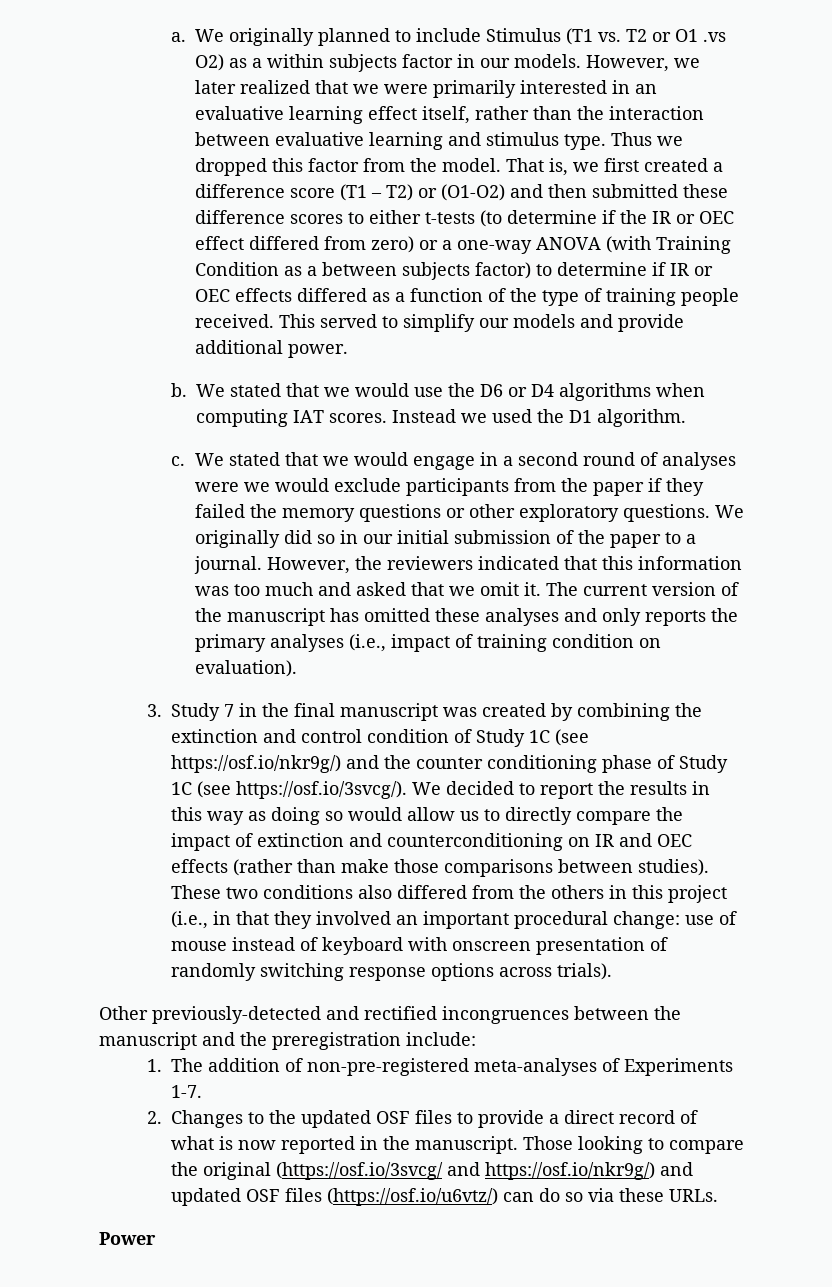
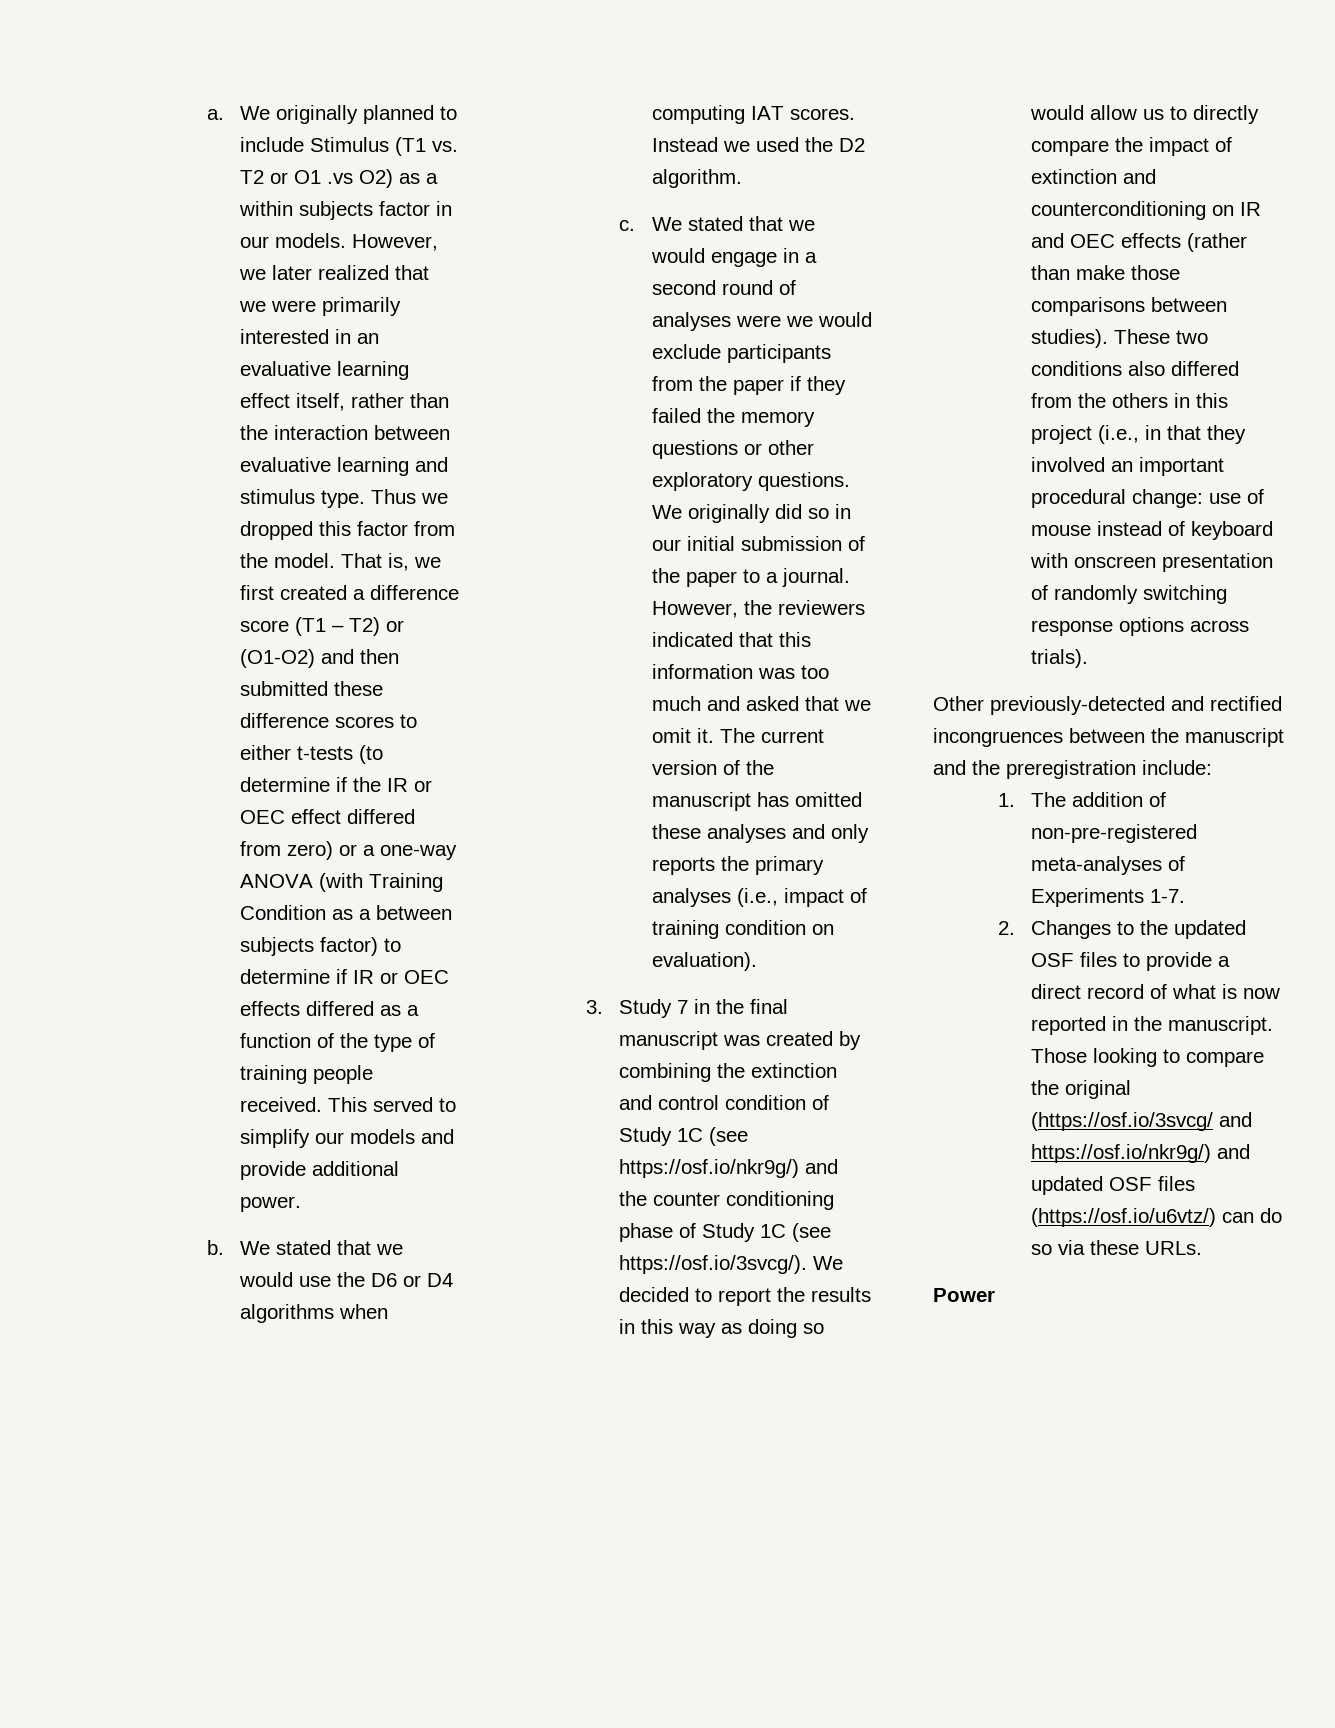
- Instead we used the D1 algorithm.
+ Instead we used the D2 algorithm.

